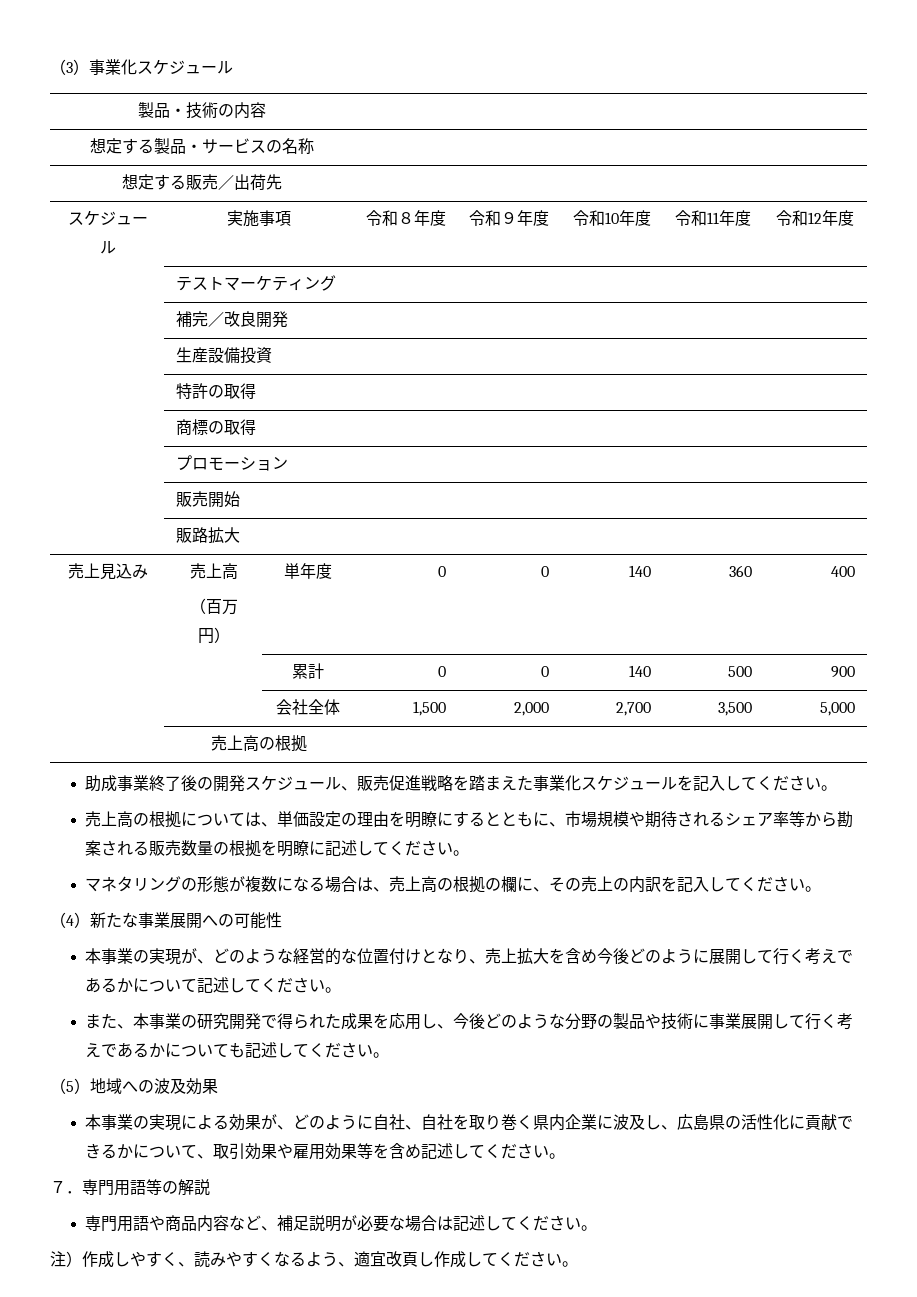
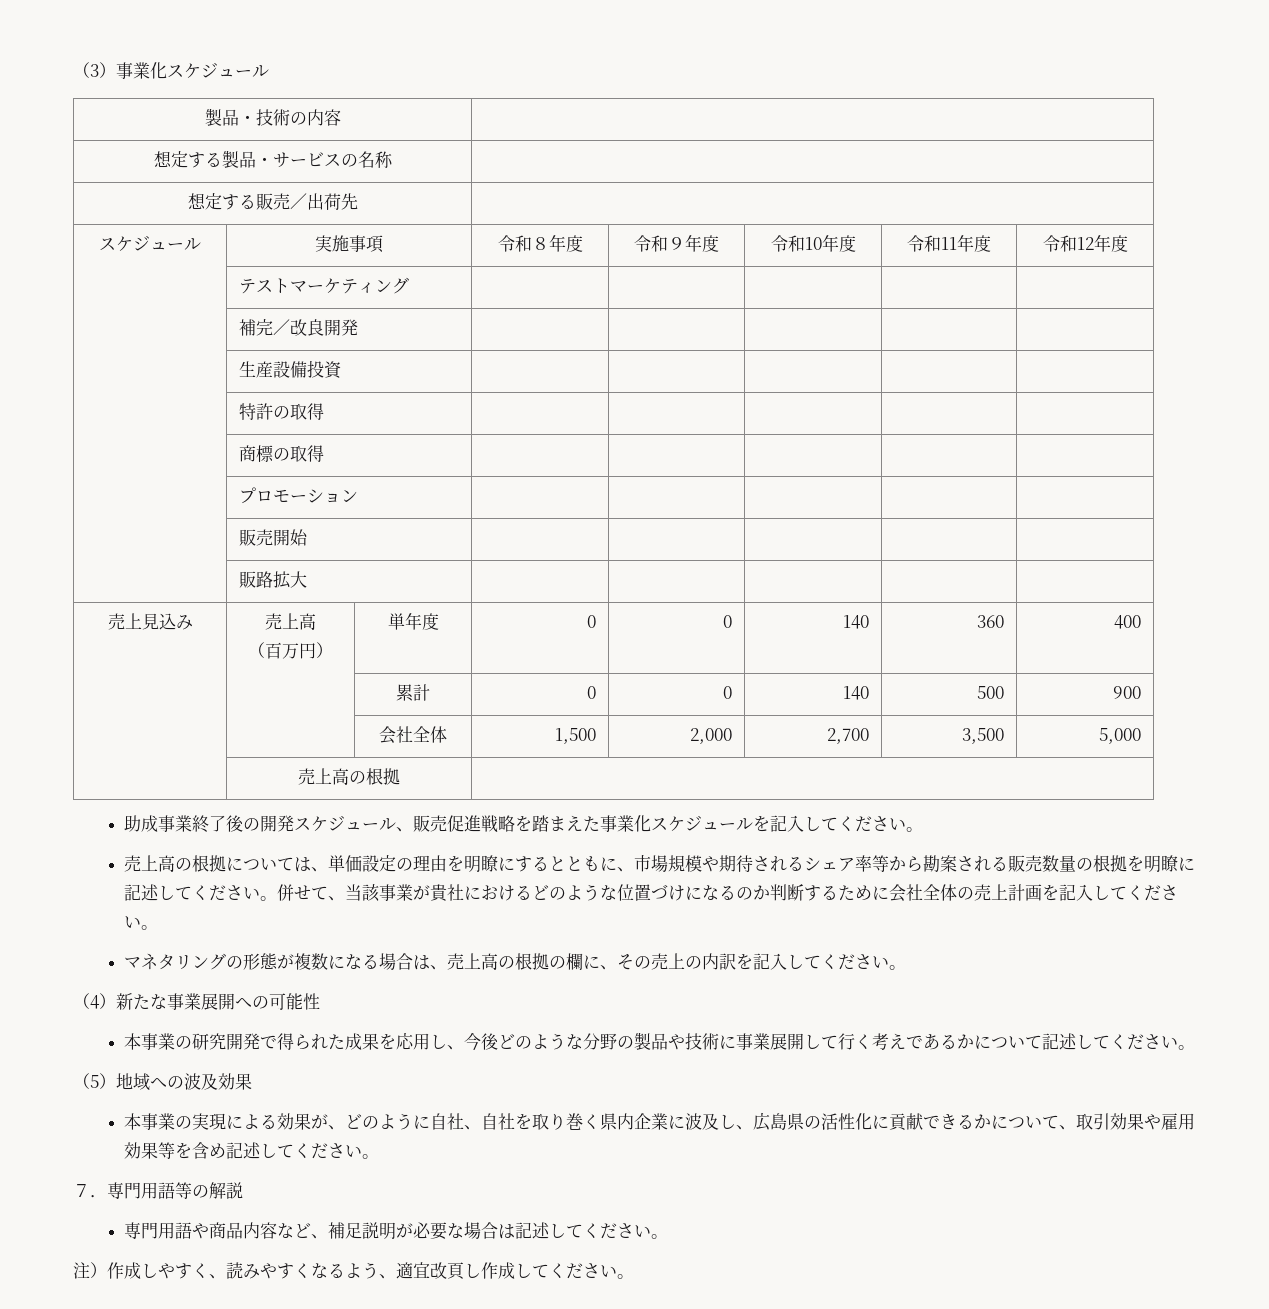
+ 併せて、当該事業が貴社におけるどのような位置づけになるのか判断するために会社全体の売上計画を記入してください。
- 本事業の実現が、どのような経営的な位置付けとなり、売上拡大を含め今後どのように展開して行く考えであるかについて記述してください。
- また、本事業の研究開発で得られた成果を応用し、今後どのような分野の製品や技術に事業展開して行く考えであるかについても記述してください。
+ 本事業の研究開発で得られた成果を応用し、今後どのような分野の製品や技術に事業展開して行く考えであるかについて記述してください。

